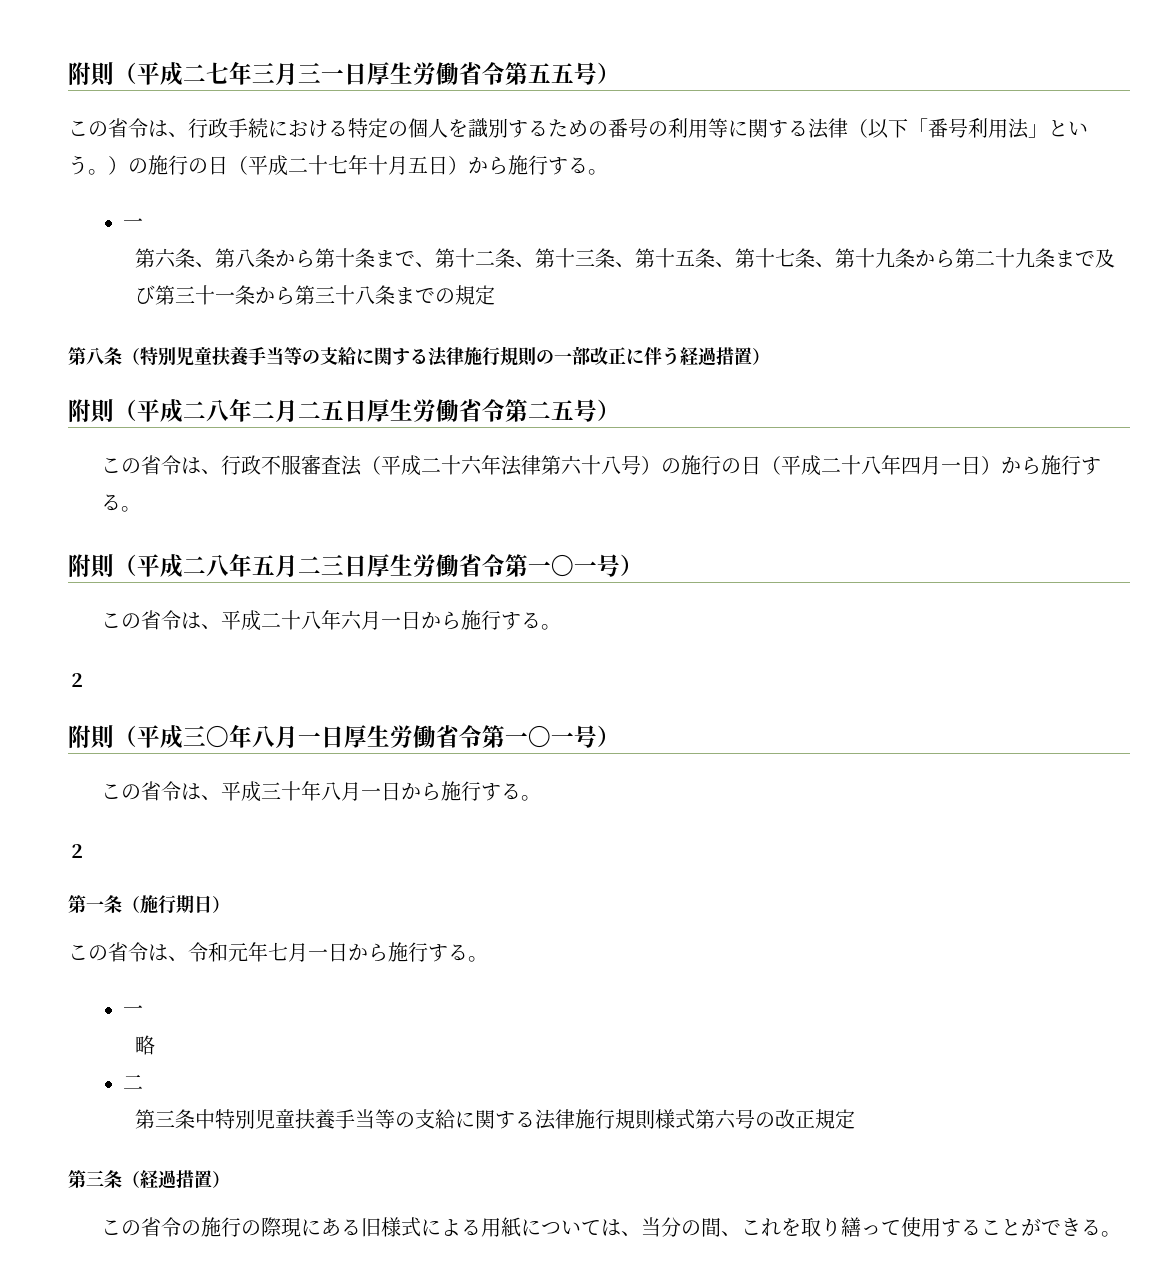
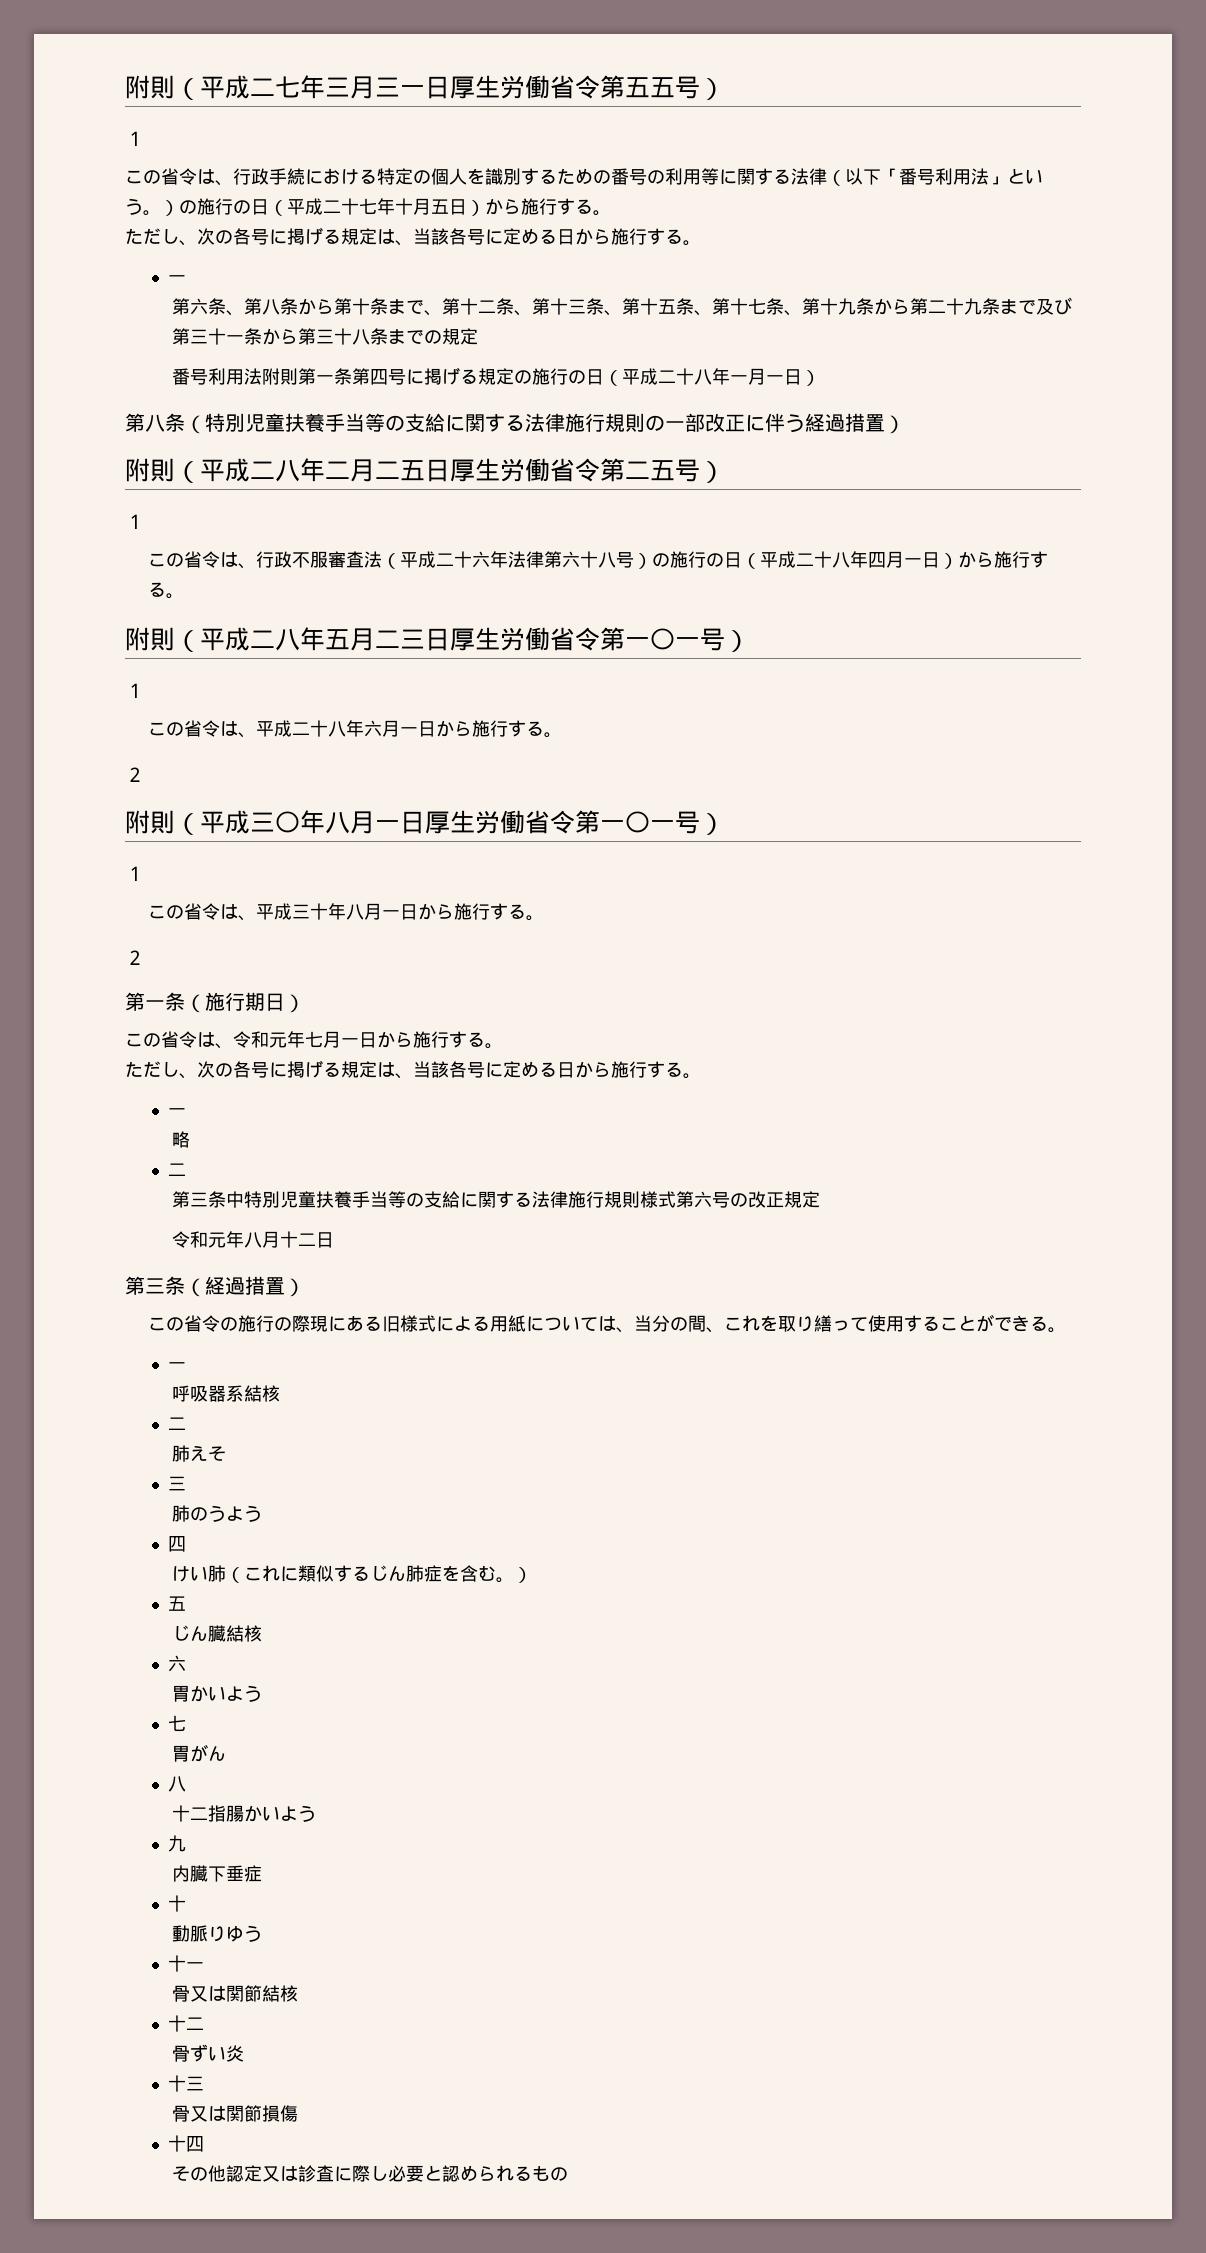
  附則（平成二七年三月三一日厚生労働省令第五五号）
+ １
  この省令は、行政手続における特定の個人を識別するための番号の利用等に関する法律（以下「番号利用法」という。）の施行の日（平成二十七年十月五日）から施行する。
+ ただし、次の各号に掲げる規定は、当該各号に定める日から施行する。
+ 番号利用法附則第一条第四号に掲げる規定の施行の日（平成二十八年一月一日）
  附則（平成二八年二月二五日厚生労働省令第二五号）
+ １
  附則（平成二八年五月二三日厚生労働省令第一〇一号）
+ １
  附則（平成三〇年八月一日厚生労働省令第一〇一号）
+ １
  この省令は、令和元年七月一日から施行する。
+ ただし、次の各号に掲げる規定は、当該各号に定める日から施行する。
+ 令和元年八月十二日
  この省令の施行の際現にある旧様式による用紙については、当分の間、これを取り繕って使用することができる。
+ 一
+ 呼吸器系結核
+ 二
+ 肺えそ
+ 三
+ 肺のうよう
+ 四
+ けい肺（これに類似するじん肺症を含む。）
+ 五
+ じん臓結核
+ 六
+ 胃かいよう
+ 七
+ 胃がん
+ 八
+ 十二指腸かいよう
+ 九
+ 内臓下垂症
+ 十
+ 動脈りゆう
+ 十一
+ 骨又は関節結核
+ 十二
+ 骨ずい炎
+ 十三
+ 骨又は関節損傷
+ 十四
+ その他認定又は診査に際し必要と認められるもの

